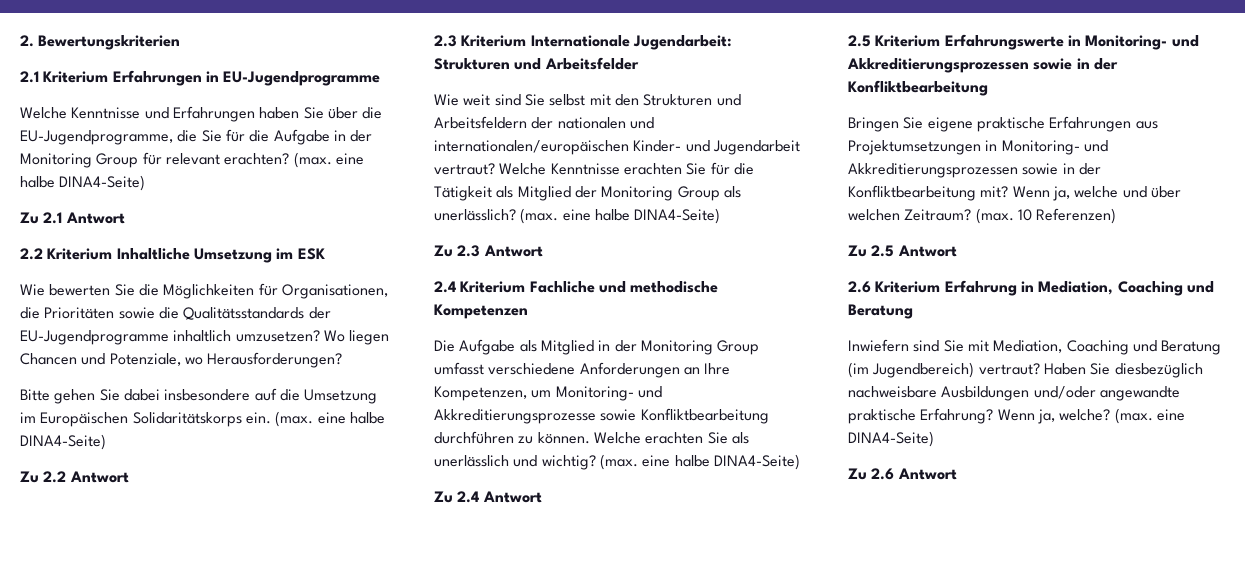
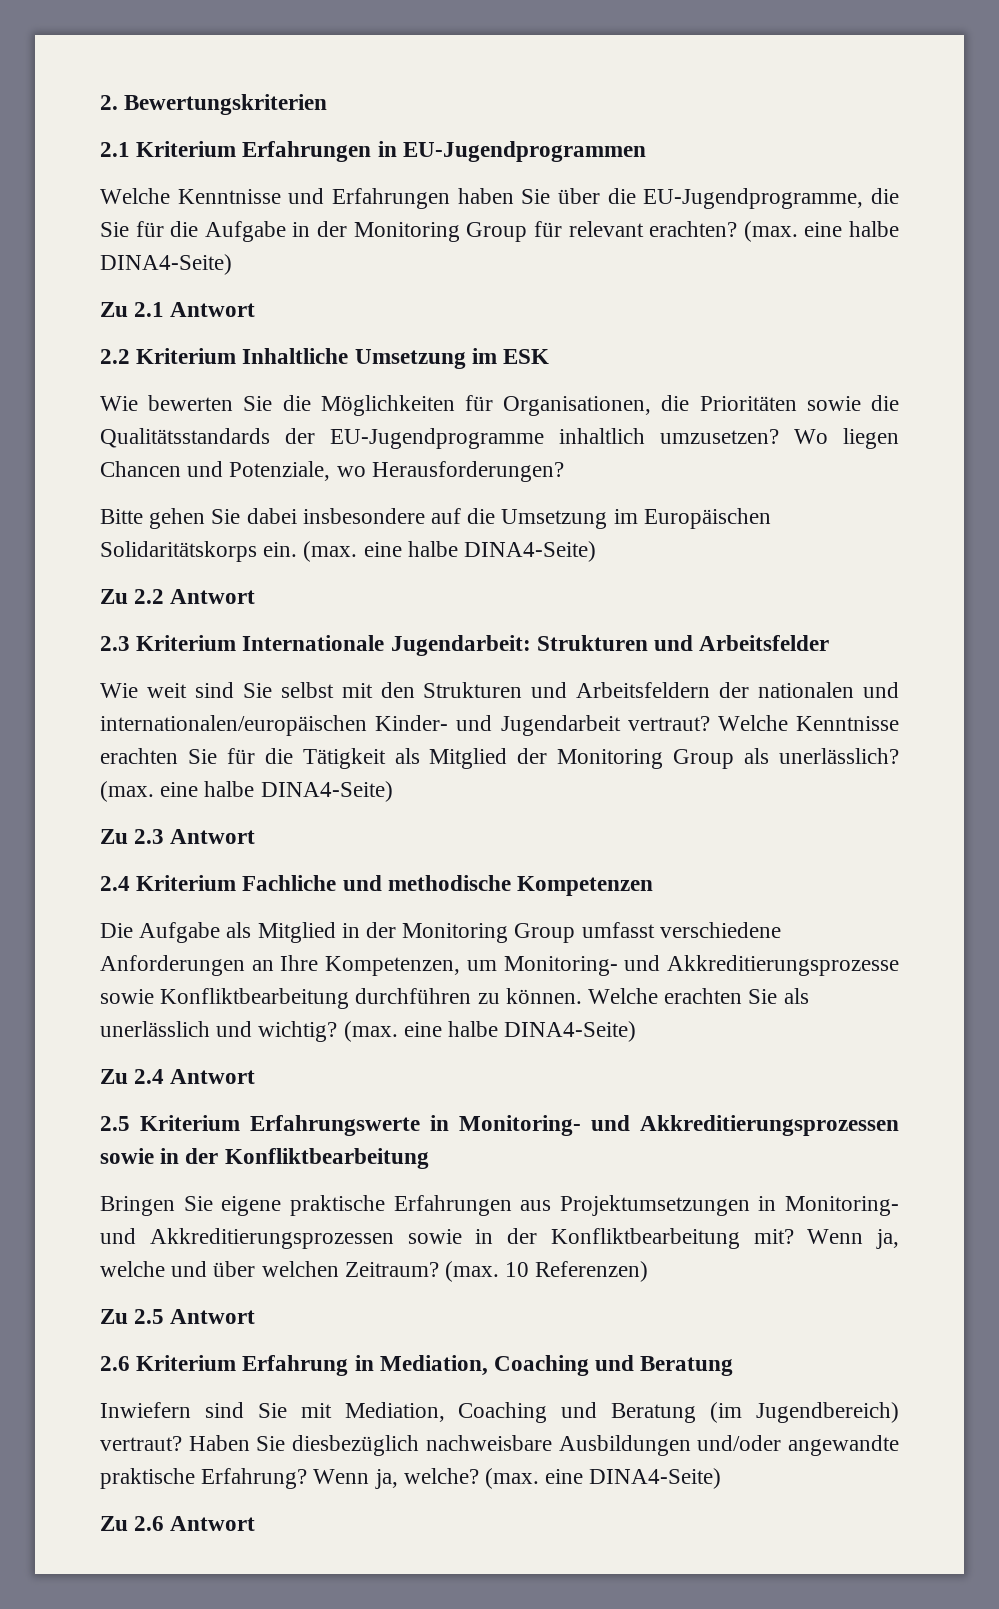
- 2.1 Kriterium Erfahrungen in EU-Jugendprogramme
+ 2.1 Kriterium Erfahrungen in EU-Jugendprogrammen

